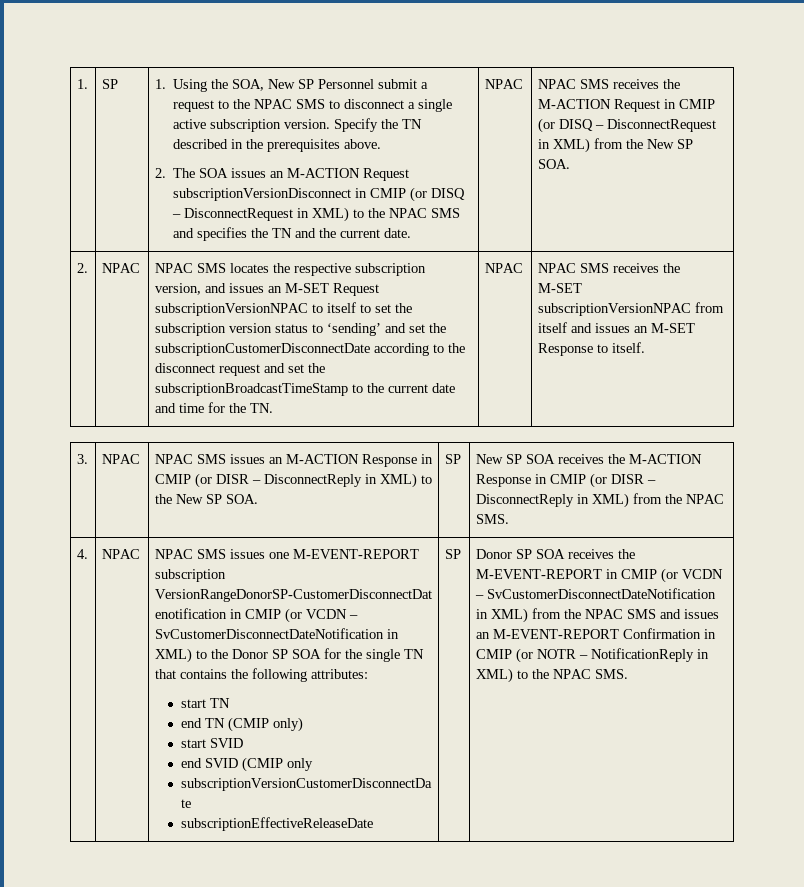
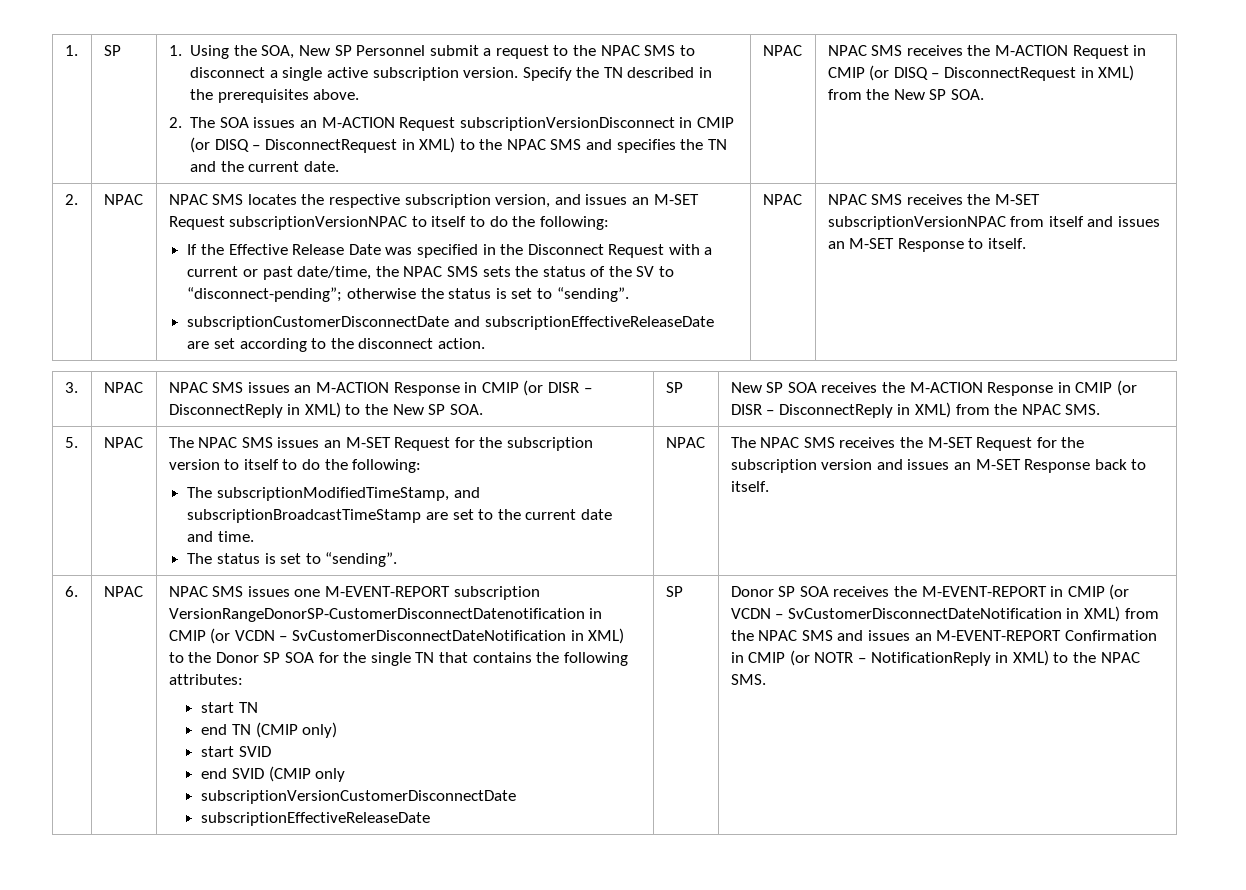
- NPAC SMS locates the respective subscription version, and issues an M-SET Request subscriptionVersionNPAC to itself to set the subscription version status to ‘sending’ and set the subscriptionCustomerDisconnectDate according to the disconnect request and set the subscriptionBroadcastTimeStamp to the current date and time for the TN.
+ NPAC SMS locates the respective subscription version, and issues an M-SET Request subscriptionVersionNPAC to itself to do the following:
+ If the Effective Release Date was specified in the Disconnect Request with a current or past date/time, the NPAC SMS sets the status of the SV to “disconnect-pending”; otherwise the status is set to “sending”.
+ subscriptionCustomerDisconnectDate and subscriptionEffectiveReleaseDate are set according to the disconnect action.
- 4.
+ 5. | NPAC | The NPAC SMS issues an M-SET Request for the subscription version to itself to do the following:
+ The subscriptionModifiedTimeStamp, and subscriptionBroadcastTimeStamp are set to the current date and time.
+ The status is set to “sending”. | NPAC | The NPAC SMS receives the M-SET Request for the subscription version and issues an M-SET Response back to itself.
+ 6.

